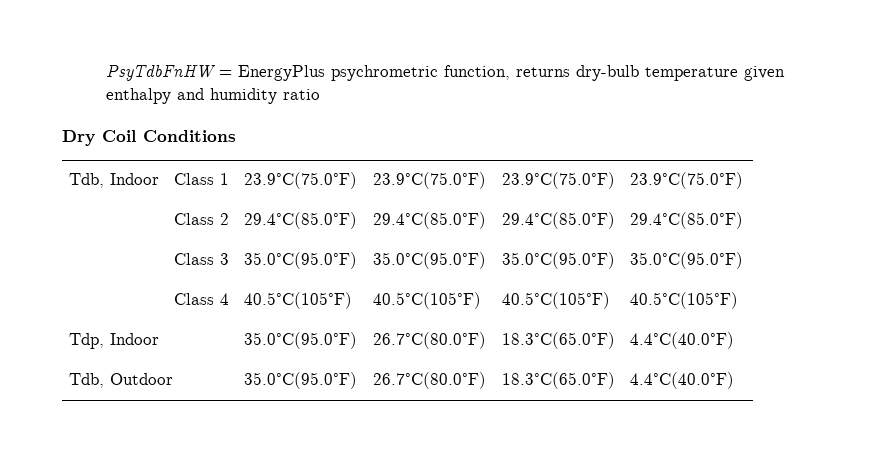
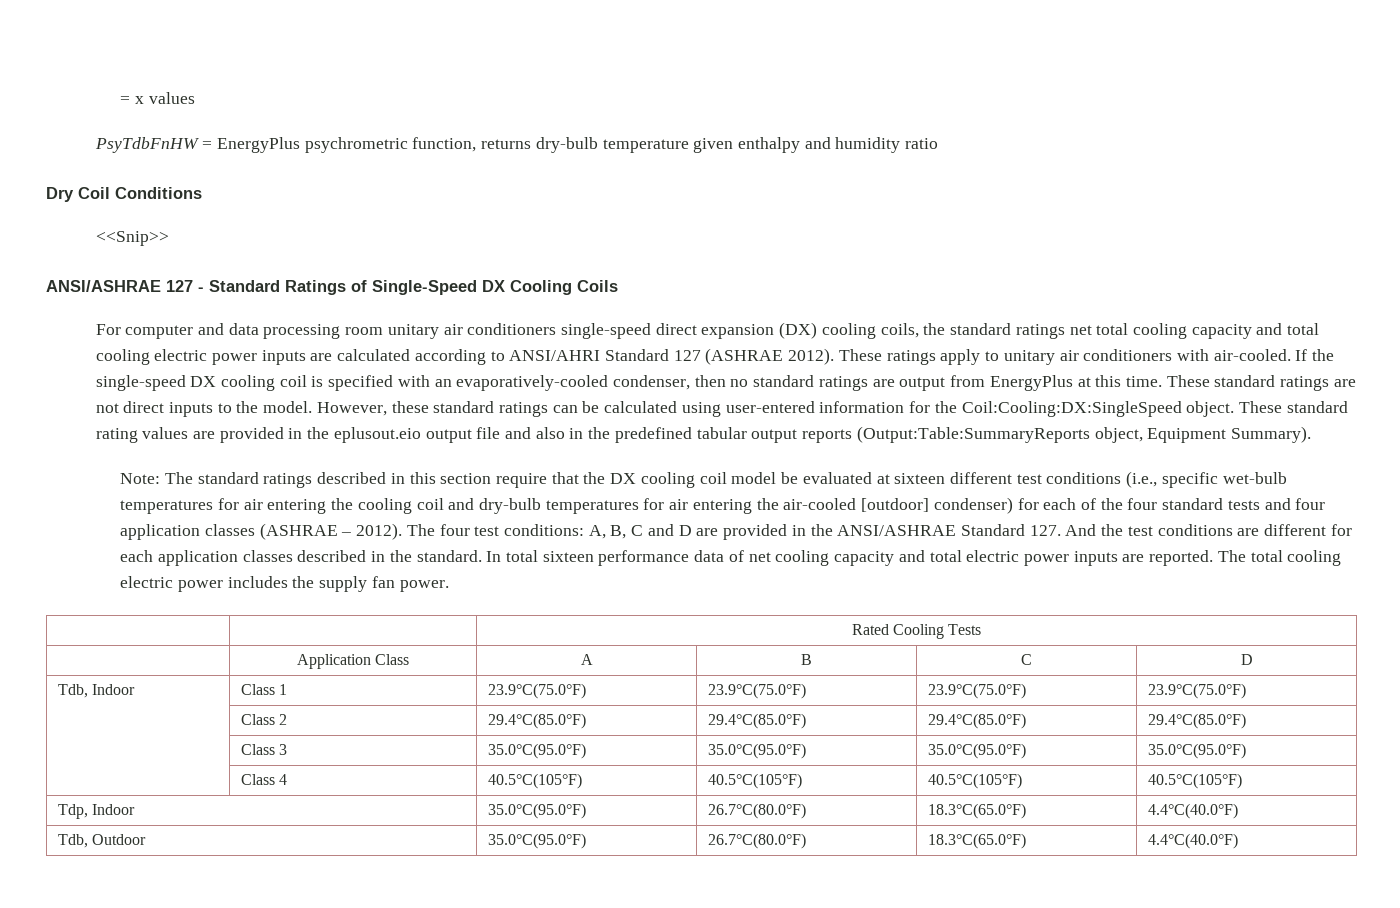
+ = x values
+ <<Snip>>
+ ANSI/ASHRAE 127 - Standard Ratings of Single-Speed DX Cooling Coils
+ For computer and data processing room unitary air conditioners single-speed direct expansion (DX) cooling coils, the standard ratings net total cooling capacity and total cooling electric power inputs are calculated according to ANSI/AHRI Standard 127 (ASHRAE 2012). These ratings apply to unitary air conditioners with air-cooled. If the single-speed DX cooling coil is specified with an evaporatively-cooled condenser, then no standard ratings are output from EnergyPlus at this time. These standard ratings are not direct inputs to the model. However, these standard ratings can be calculated using user-entered information for the Coil:Cooling:DX:SingleSpeed object. These standard rating values are provided in the eplusout.eio output file and also in the predefined tabular output reports (Output:Table:SummaryReports object, Equipment Summary).
+ Note: The standard ratings described in this section require that the DX cooling coil model be evaluated at sixteen different test conditions (i.e., specific wet-bulb temperatures for air entering the cooling coil and dry-bulb temperatures for air entering the air-cooled [outdoor] condenser) for each of the four standard tests and four application classes (ASHRAE – 2012). The four test conditions: A, B, C and D are provided in the ANSI/ASHRAE Standard 127. And the test conditions are different for each application classes described in the standard. In total sixteen performance data of net cooling capacity and total electric power inputs are reported. The total cooling electric power includes the supply fan power.
+ | | Rated Cooling Tests
+ | Application Class | A | B | C | D

